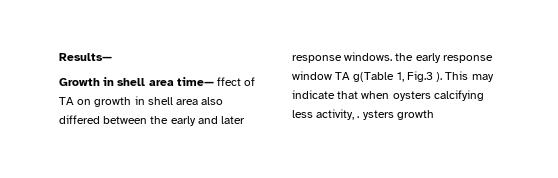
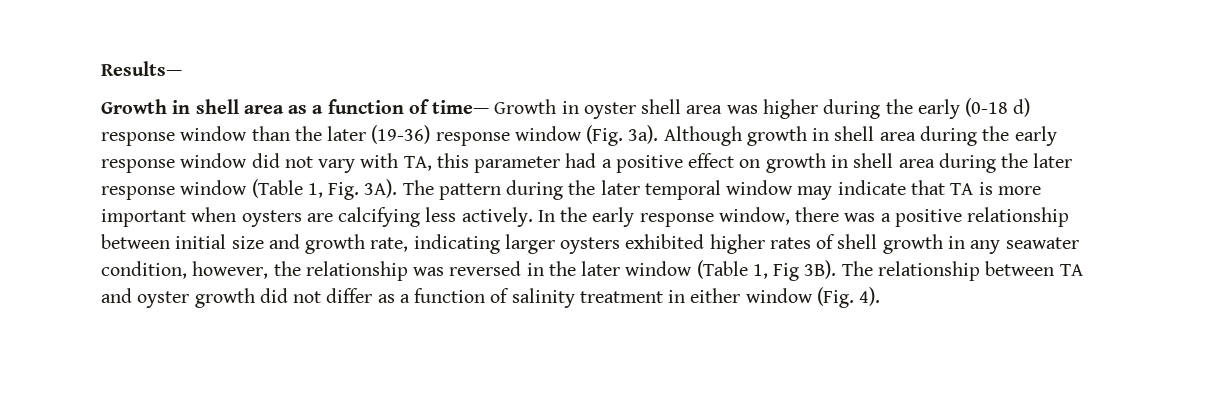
- Growth in shell area time— ffect of TA on growth in shell area also differed between the early and later response windows. the early response window TA g(Table 1, Fig.3 ). This may indicate that when oysters calcifying less activity, . ysters growth
+ Growth in shell area as a function of time— Growth in oyster shell area was higher during the early (0-18 d) response window than the later (19-36) response window (Fig. 3a). Although growth in shell area during the early response window did not vary with TA, this parameter had a positive effect on growth in shell area during the later response window (Table 1, Fig. 3A). The pattern during the later temporal window may indicate that TA is more important when oysters are calcifying less actively. In the early response window, there was a positive relationship between initial size and growth rate, indicating larger oysters exhibited higher rates of shell growth in any seawater condition, however, the relationship was reversed in the later window (Table 1, Fig 3B). The relationship between TA and oyster growth did not differ as a function of salinity treatment in either window (Fig. 4).

